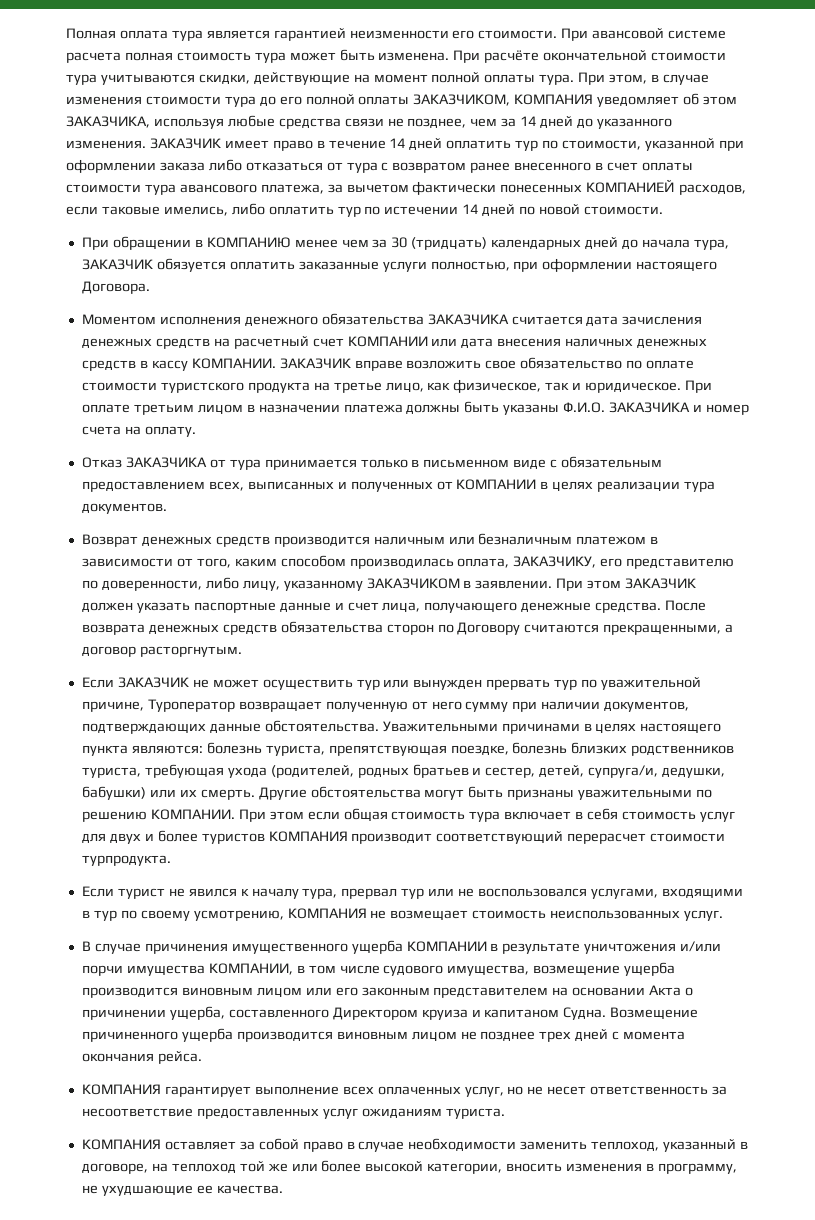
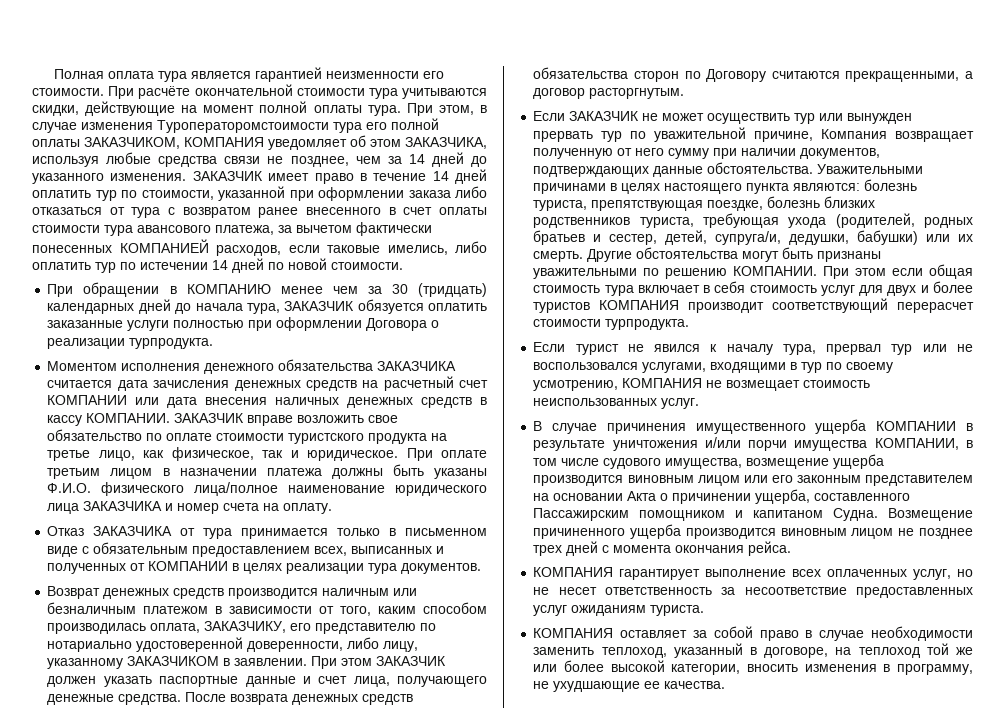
- При авансовой системе расчета полная стоимость тура может быть изменена. При расчёте окончательной стоимости тура учитываются скидки, действующие на момент полной оплаты тура.
+ При расчёте окончательной стоимости тура учитываются скидки, действующие на момент полной оплаты тура.
- При этом, в случае изменения стоимости тура до его полной оплаты ЗАКАЗЧИКОМ, КОМПАНИЯ уведомляет об этом ЗАКАЗЧИКА, используя любые средства связи не позднее, чем за 14 дней до указанного изменения.
+ При этом, в случае изменения Туроператоромстоимости тура его полной оплаты ЗАКАЗЧИКОМ, КОМПАНИЯ уведомляет об этом ЗАКАЗЧИКА, используя любые средства связи не позднее, чем за 14 дней до указанного изменения.
- При обращении в КОМПАНИЮ менее чем за 30 (тридцать) календарных дней до начала тура, ЗАКАЗЧИК обязуется оплатить заказанные услуги полностью, при оформлении настоящего Договора.
+ При обращении в КОМПАНИЮ менее чем за 30 (тридцать) календарных дней до начала тура, ЗАКАЗЧИК обязуется оплатить заказанные услуги полностью при оформлении Договора о реализации турпродукта.
- При оплате третьим лицом в назначении платежа должны быть указаны Ф.И.О. ЗАКАЗЧИКА и номер счета на оплату.
+ При оплате третьим лицом в назначении платежа должны быть указаны Ф.И.О. физического лица/полное наименование юридического лица ЗАКАЗЧИКА и номер счета на оплату.
- Возврат денежных средств производится наличным или безналичным платежом в зависимости от того, каким способом производилась оплата, ЗАКАЗЧИКУ, его представителю по доверенности, либо лицу, указанному ЗАКАЗЧИКОМ в заявлении.
+ Возврат денежных средств производится наличным или безналичным платежом в зависимости от того, каким способом производилась оплата, ЗАКАЗЧИКУ, его представителю по нотариально удостоверенной доверенности, либо лицу, указанному ЗАКАЗЧИКОМ в заявлении.
- Если ЗАКАЗЧИК не может осуществить тур или вынужден прервать тур по уважительной причине, Туроператор возвращает полученную от него сумму при наличии документов, подтверждающих данные обстоятельства.
+ Если ЗАКАЗЧИК не может осуществить тур или вынужден прервать тур по уважительной причине, Компания возвращает полученную от него сумму при наличии документов, подтверждающих данные обстоятельства.
- В случае причинения имущественного ущерба КОМПАНИИ в результате уничтожения и/или порчи имущества КОМПАНИИ, в том числе судового имущества, возмещение ущерба производится виновным лицом или его законным представителем на основании Акта о причинении ущерба, составленного Директором круиза и капитаном Судна.
+ В случае причинения имущественного ущерба КОМПАНИИ в результате уничтожения и/или порчи имущества КОМПАНИИ, в том числе судового имущества, возмещение ущерба производится виновным лицом или его законным представителем на основании Акта о причинении ущерба, составленного Пассажирским помощником и капитаном Судна.

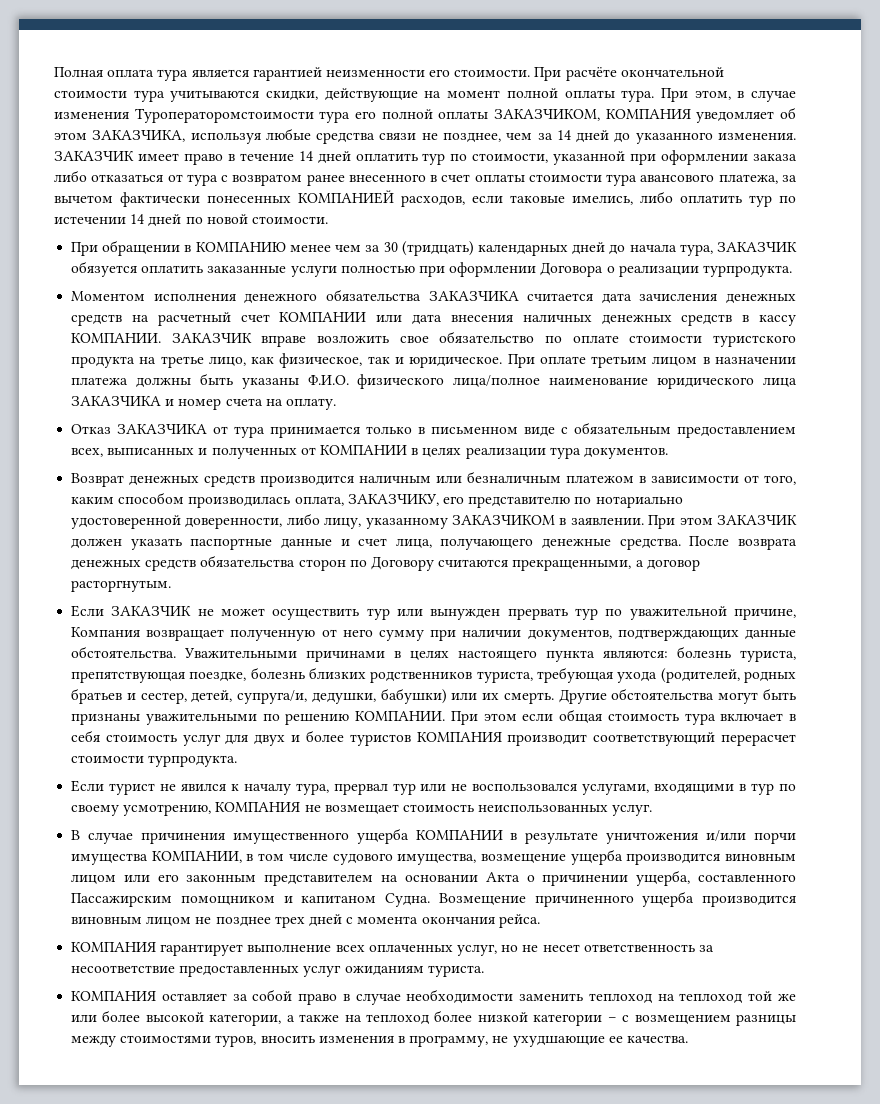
- КОМПАНИЯ оставляет за собой право в случае необходимости заменить теплоход, указанный в договоре, на теплоход той же или более высокой категории, вносить изменения в программу, не ухудшающие ее качества.
+ КОМПАНИЯ оставляет за собой право в случае необходимости заменить теплоход на теплоход той же или более высокой категории, а также на теплоход более низкой категории – с возмещением разницы между стоимостями туров, вносить изменения в программу, не ухудшающие ее качества.

